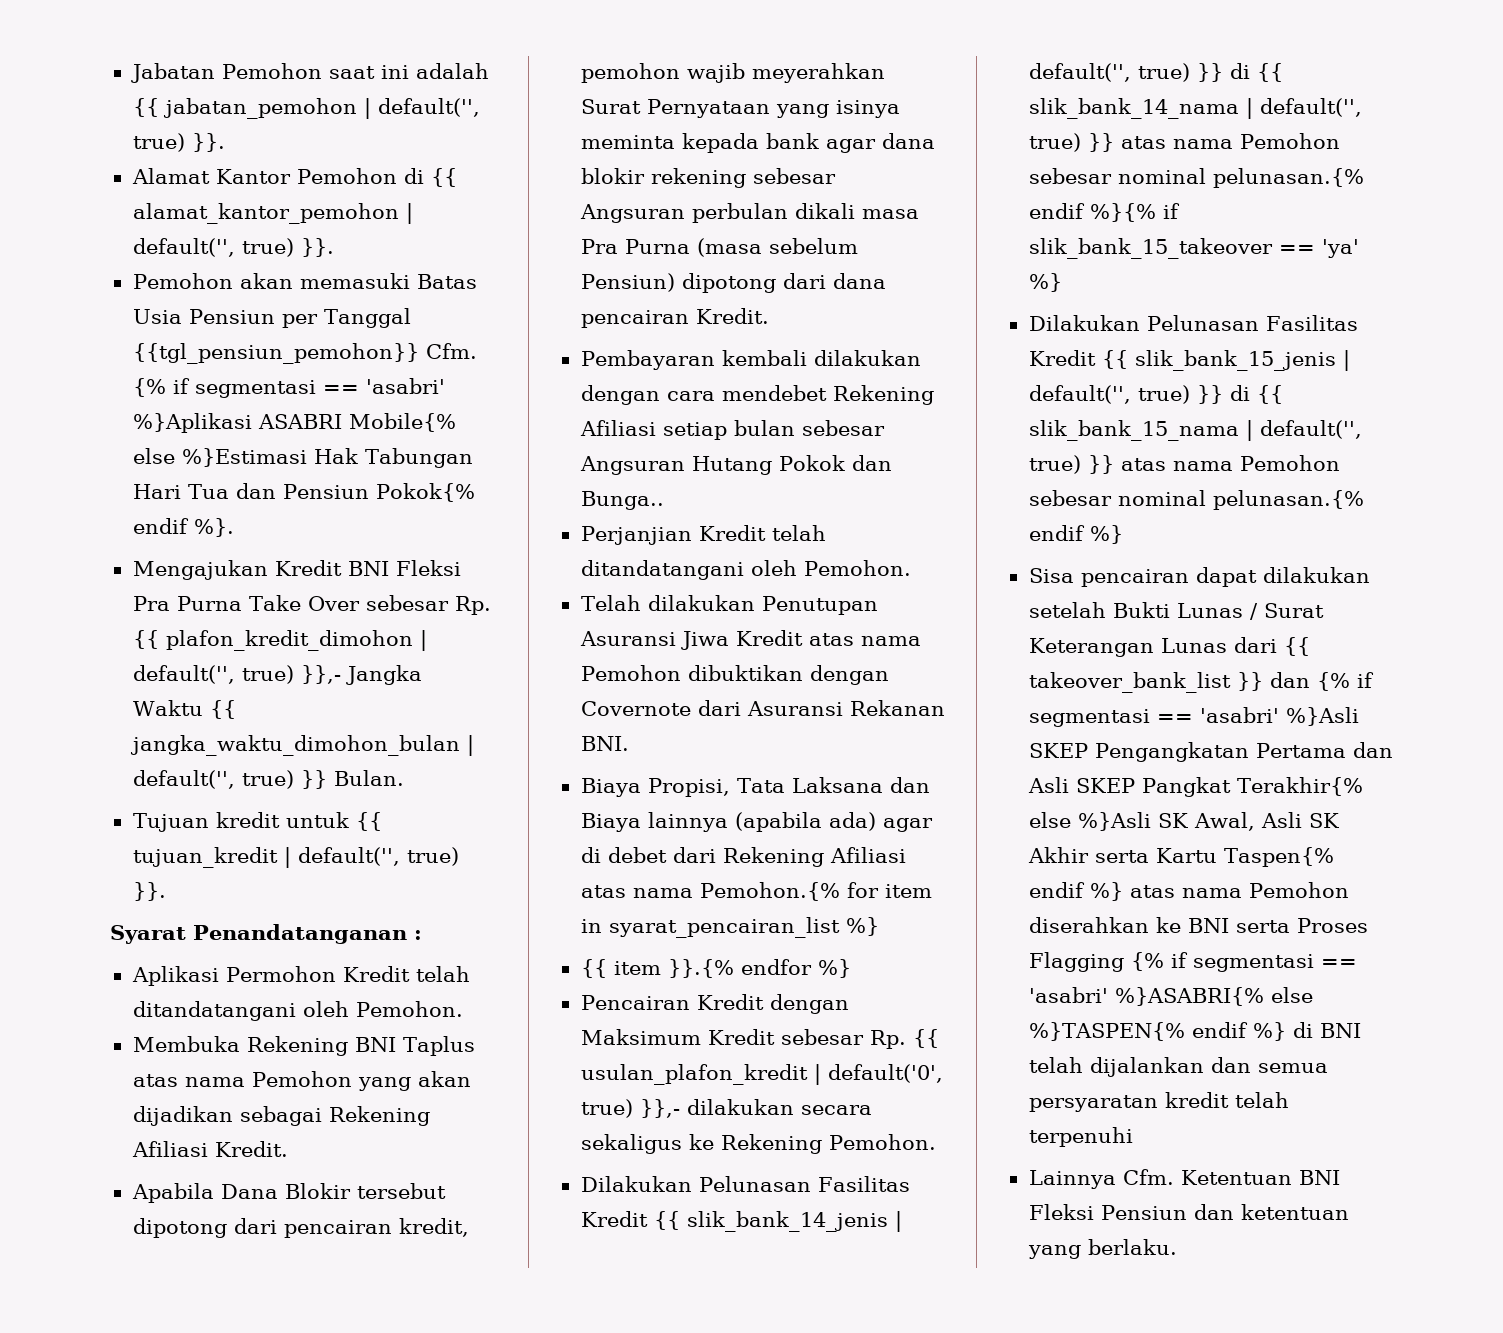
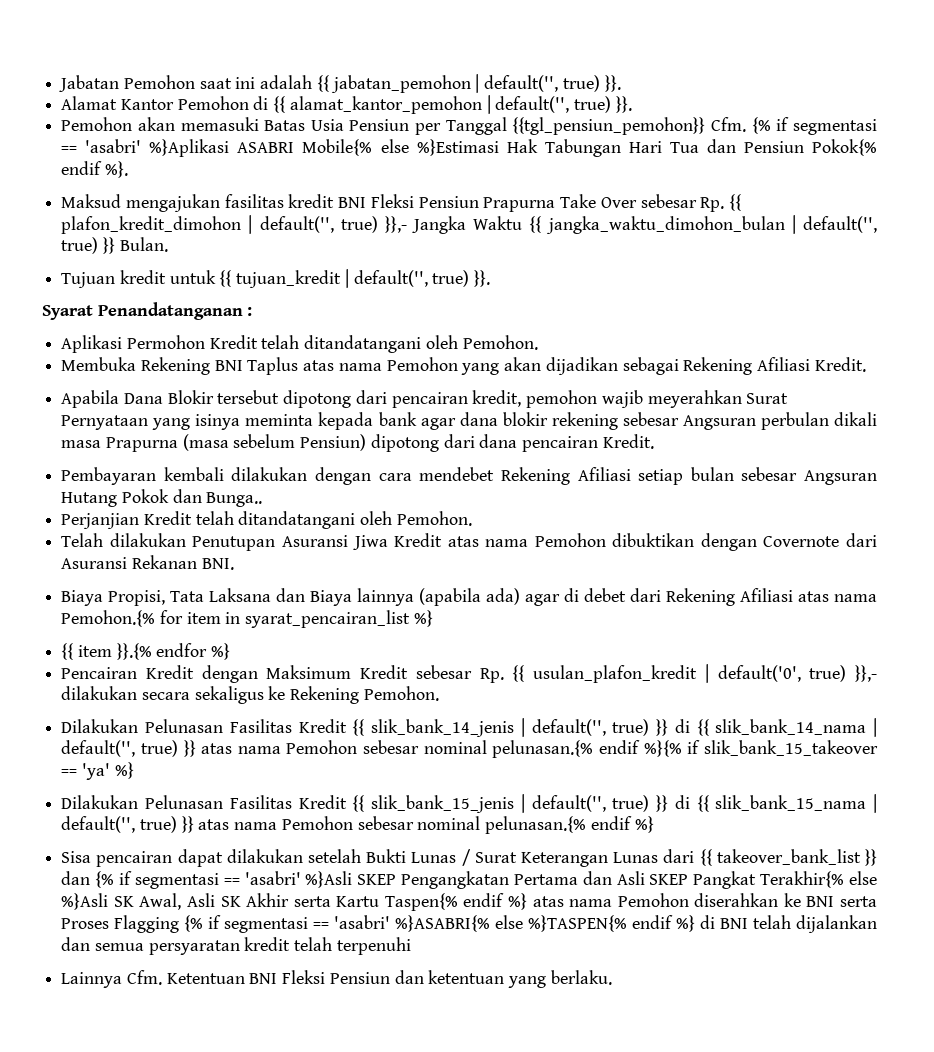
- Mengajukan Kredit BNI Fleksi Pra Purna Take Over sebesar Rp. {{ plafon_kredit_dimohon | default('', true) }},- Jangka Waktu {{ jangka_waktu_dimohon_bulan | default('', true) }} Bulan.
+ Maksud mengajukan fasilitas kredit BNI Fleksi Pensiun Prapurna Take Over sebesar Rp. {{ plafon_kredit_dimohon | default('', true) }},- Jangka Waktu {{ jangka_waktu_dimohon_bulan | default('', true) }} Bulan.
- Apabila Dana Blokir tersebut dipotong dari pencairan kredit, pemohon wajib meyerahkan Surat Pernyataan yang isinya meminta kepada bank agar dana blokir rekening sebesar Angsuran perbulan dikali masa Pra Purna (masa sebelum Pensiun) dipotong dari dana pencairan Kredit.
+ Apabila Dana Blokir tersebut dipotong dari pencairan kredit, pemohon wajib meyerahkan Surat Pernyataan yang isinya meminta kepada bank agar dana blokir rekening sebesar Angsuran perbulan dikali masa Prapurna (masa sebelum Pensiun) dipotong dari dana pencairan Kredit.

